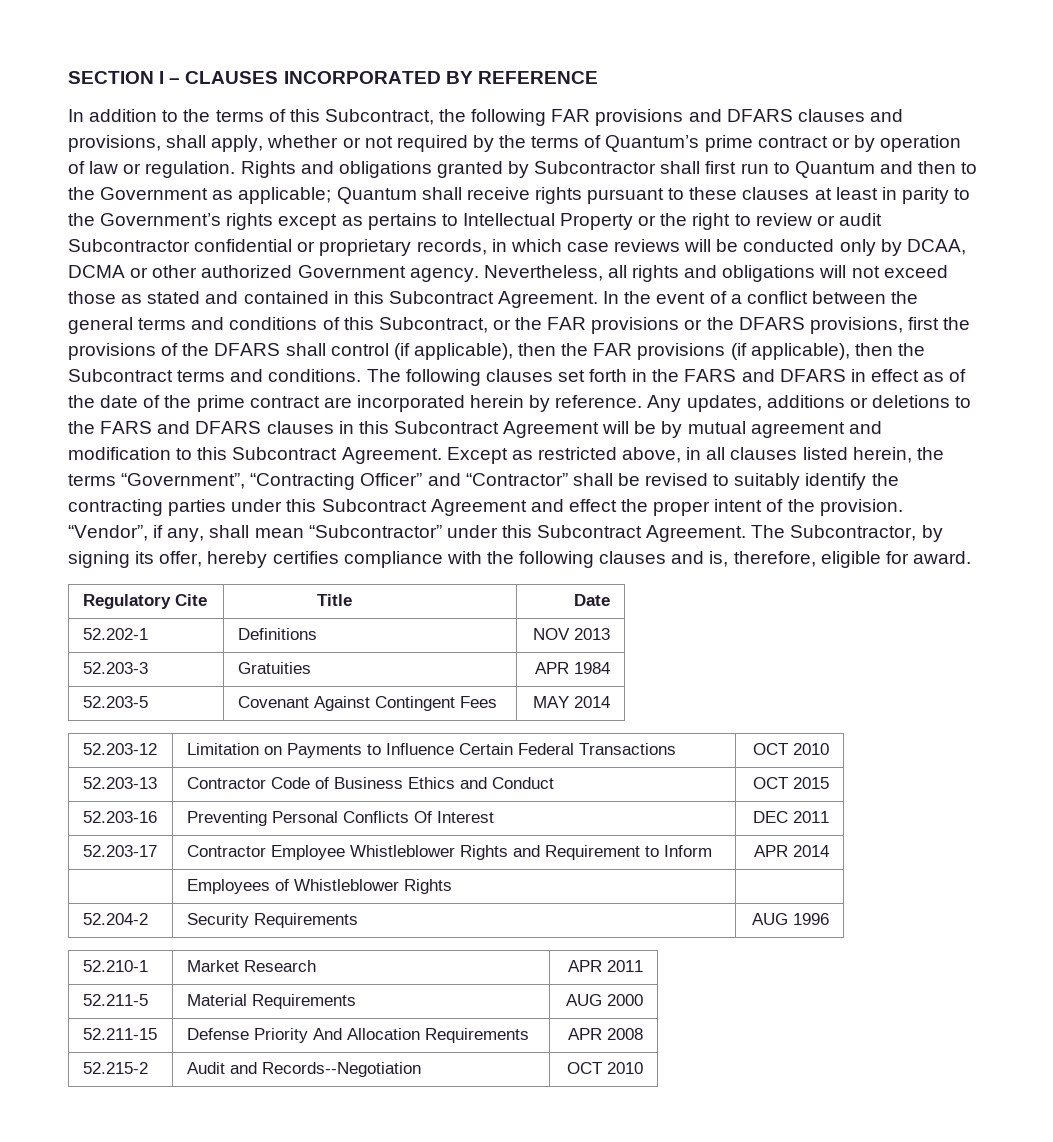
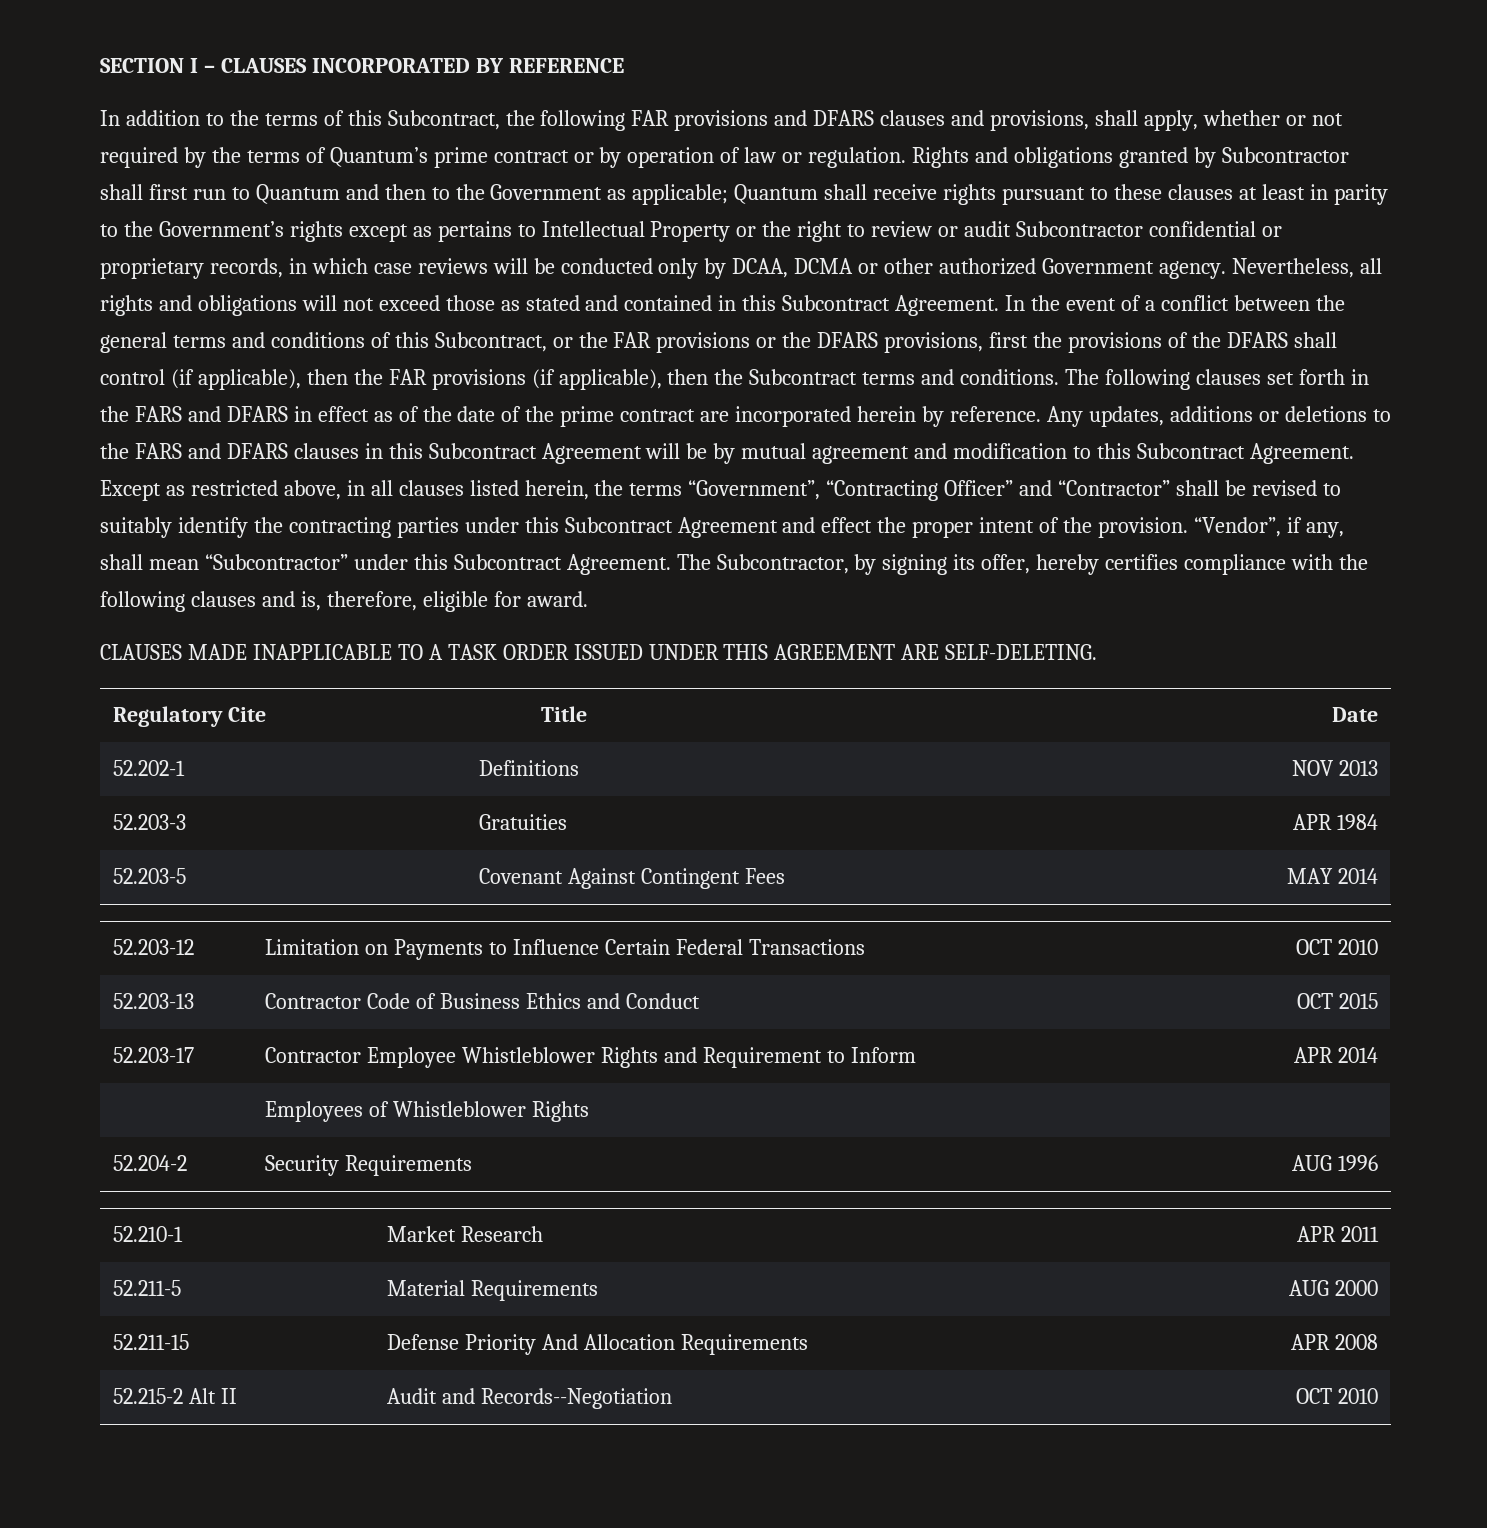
+ CLAUSES MADE INAPPLICABLE TO A TASK ORDER ISSUED UNDER THIS AGREEMENT ARE SELF-DELETING.
- 52.203-16 | Preventing Personal Conflicts Of Interest | DEC 2011
- 52.215-2 | Audit and Records--Negotiation | OCT 2010
+ 52.215-2 Alt II | Audit and Records--Negotiation | OCT 2010

